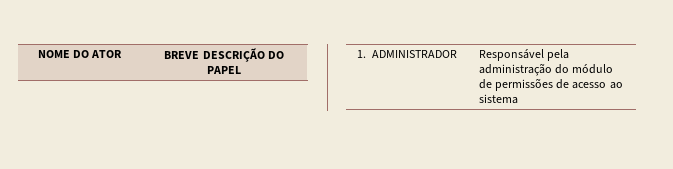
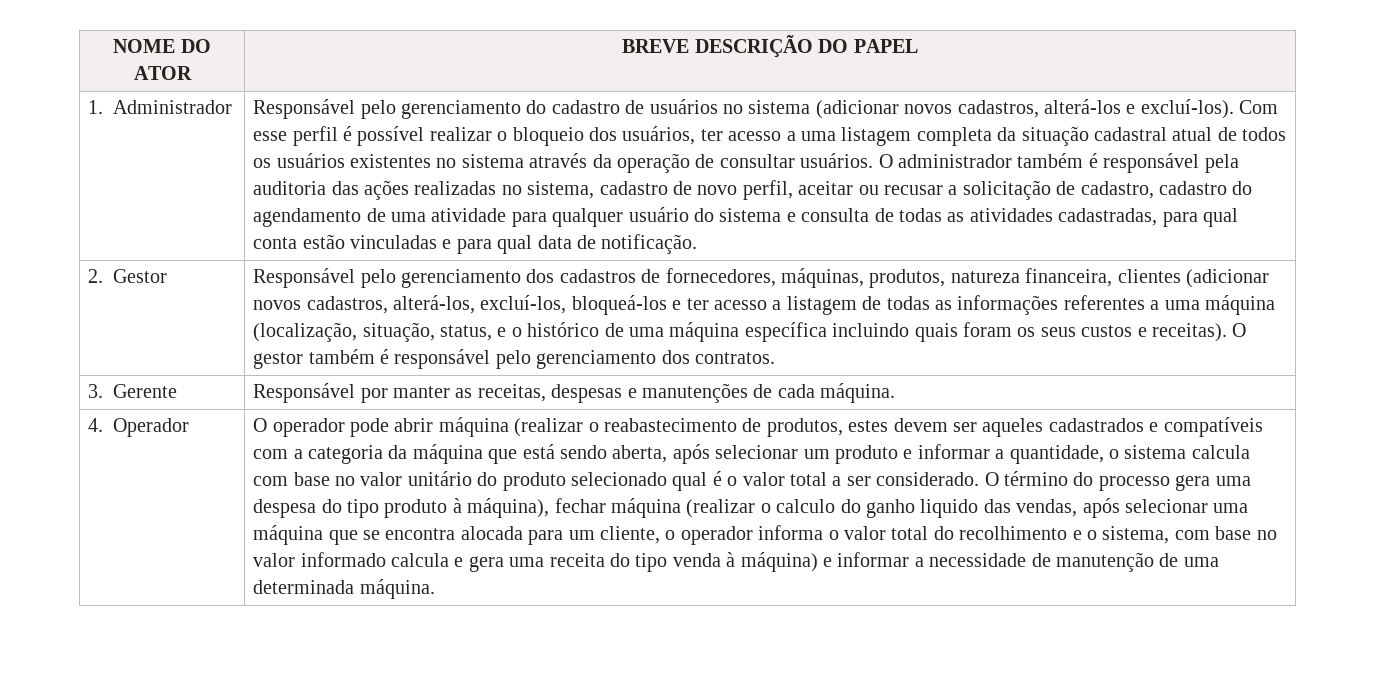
- 1. ADMINISTRADOR | Responsável pela administração do módulo de permissões de acesso ao sistema
+ 1. Administrador | Responsável pelo gerenciamento do cadastro de usuários no sistema (adicionar novos cadastros, alterá-los e excluí-los). Com esse perfil é possível realizar o bloqueio dos usuários, ter acesso a uma listagem completa da situação cadastral atual de todos os usuários existentes no sistema através da operação de consultar usuários. O administrador também é responsável pela auditoria das ações realizadas no sistema, cadastro de novo perfil, aceitar ou recusar a solicitação de cadastro, cadastro do agendamento de uma atividade para qualquer usuário do sistema e consulta de todas as atividades cadastradas, para qual conta estão vinculadas e para qual data de notificação.
+ 2. Gestor | Responsável pelo gerenciamento dos cadastros de fornecedores, máquinas, produtos, natureza financeira, clientes (adicionar novos cadastros, alterá-los, excluí-los, bloqueá-los e ter acesso a listagem de todas as informações referentes a uma máquina (localização, situação, status, e o histórico de uma máquina específica incluindo quais foram os seus custos e receitas). O gestor também é responsável pelo gerenciamento dos contratos.
+ 3. Gerente | Responsável por manter as receitas, despesas e manutenções de cada máquina.
+ 4. Operador | O operador pode abrir máquina (realizar o reabastecimento de produtos, estes devem ser aqueles cadastrados e compatíveis com a categoria da máquina que está sendo aberta, após selecionar um produto e informar a quantidade, o sistema calcula com base no valor unitário do produto selecionado qual é o valor total a ser considerado. O término do processo gera uma despesa do tipo produto à máquina), fechar máquina (realizar o calculo do ganho liquido das vendas, após selecionar uma máquina que se encontra alocada para um cliente, o operador informa o valor total do recolhimento e o sistema, com base no valor informado calcula e gera uma receita do tipo venda à máquina) e informar a necessidade de manutenção de uma determinada máquina.

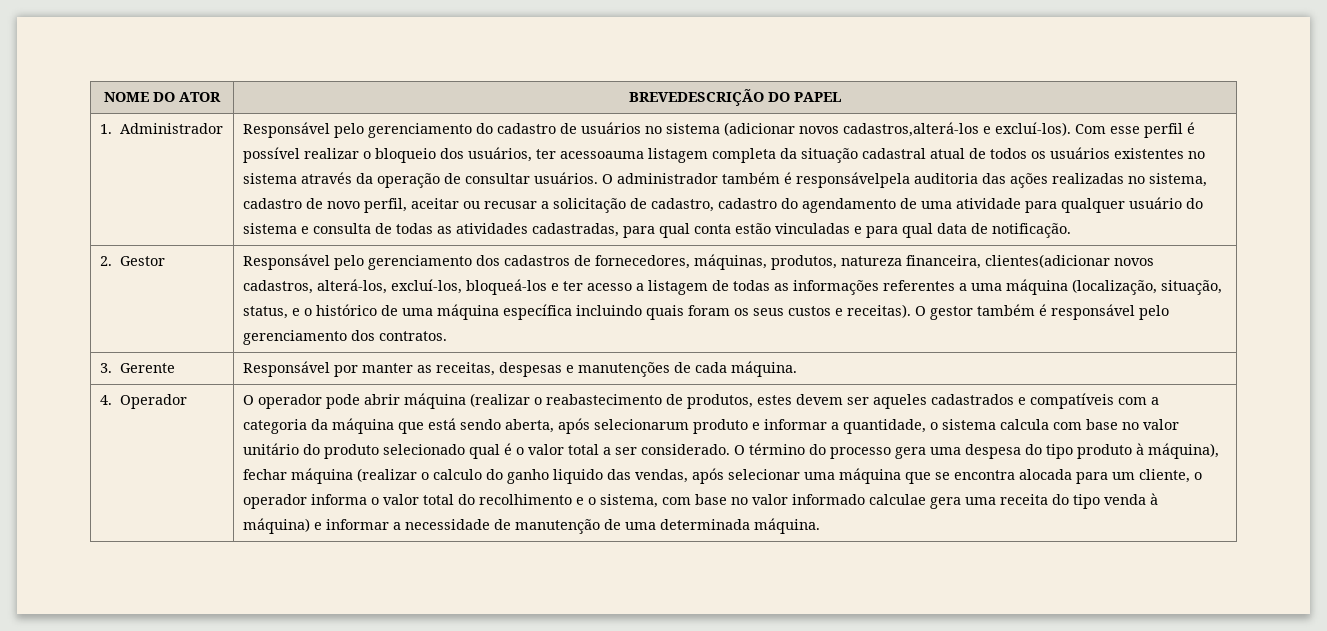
- NOME DO ATOR | BREVE DESCRIÇÃO DO PAPEL
+ NOME DO ATOR | BREVEDESCRIÇÃO DO PAPEL
- Responsável pelo gerenciamento do cadastro de usuários no sistema (adicionar novos cadastros, alterá-los e excluí-los).
+ Responsável pelo gerenciamento do cadastro de usuários no sistema (adicionar novos cadastros,alterá-los e excluí-los).
- Com esse perfil é possível realizar o bloqueio dos usuários, ter acesso a uma listagem completa da situação cadastral atual de todos os usuários existentes no sistema através da operação de consultar usuários.
+ Com esse perfil é possível realizar o bloqueio dos usuários, ter acessoauma listagem completa da situação cadastral atual de todos os usuários existentes no sistema através da operação de consultar usuários.
- O administrador também é responsável pela auditoria das ações realizadas no sistema, cadastro de novo perfil, aceitar ou recusar a solicitação de cadastro, cadastro do agendamento de uma atividade para qualquer usuário do sistema e consulta de todas as atividades cadastradas, para qual conta estão vinculadas e para qual data de notificação.
+ O administrador também é responsávelpela auditoria das ações realizadas no sistema, cadastro de novo perfil, aceitar ou recusar a solicitação de cadastro, cadastro do agendamento de uma atividade para qualquer usuário do sistema e consulta de todas as atividades cadastradas, para qual conta estão vinculadas e para qual data de notificação.
- Responsável pelo gerenciamento dos cadastros de fornecedores, máquinas, produtos, natureza financeira, clientes (adicionar novos cadastros, alterá-los, excluí-los, bloqueá-los e ter acesso a listagem de todas as informações referentes a uma máquina (localização, situação, status, e o histórico de uma máquina específica incluindo quais foram os seus custos e receitas).
+ Responsável pelo gerenciamento dos cadastros de fornecedores, máquinas, produtos, natureza financeira, clientes(adicionar novos cadastros, alterá-los, excluí-los, bloqueá-los e ter acesso a listagem de todas as informações referentes a uma máquina (localização, situação, status, e o histórico de uma máquina específica incluindo quais foram os seus custos e receitas).
- O operador pode abrir máquina (realizar o reabastecimento de produtos, estes devem ser aqueles cadastrados e compatíveis com a categoria da máquina que está sendo aberta, após selecionar um produto e informar a quantidade, o sistema calcula com base no valor unitário do produto selecionado qual é o valor total a ser considerado.
+ O operador pode abrir máquina (realizar o reabastecimento de produtos, estes devem ser aqueles cadastrados e compatíveis com a categoria da máquina que está sendo aberta, após selecionarum produto e informar a quantidade, o sistema calcula com base no valor unitário do produto selecionado qual é o valor total a ser considerado.
- O término do processo gera uma despesa do tipo produto à máquina), fechar máquina (realizar o calculo do ganho liquido das vendas, após selecionar uma máquina que se encontra alocada para um cliente, o operador informa o valor total do recolhimento e o sistema, com base no valor informado calcula e gera uma receita do tipo venda à máquina) e informar a necessidade de manutenção de uma determinada máquina.
+ O término do processo gera uma despesa do tipo produto à máquina), fechar máquina (realizar o calculo do ganho liquido das vendas, após selecionar uma máquina que se encontra alocada para um cliente, o operador informa o valor total do recolhimento e o sistema, com base no valor informado calculae gera uma receita do tipo venda à máquina) e informar a necessidade de manutenção de uma determinada máquina.

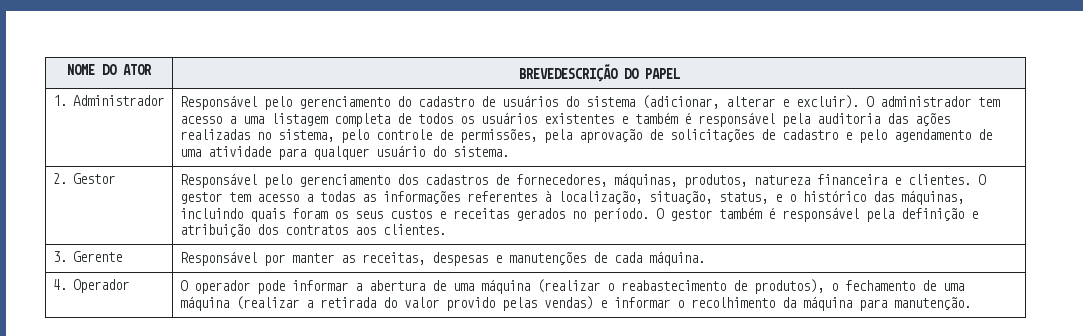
- Responsável pelo gerenciamento do cadastro de usuários no sistema (adicionar novos cadastros,alterá-los e excluí-los). Com esse perfil é possível realizar o bloqueio dos usuários, ter acessoauma listagem completa da situação cadastral atual de todos os usuários existentes no sistema através da operação de consultar usuários. O administrador também é responsávelpela auditoria das ações realizadas no sistema, cadastro de novo perfil, aceitar ou recusar a solicitação de cadastro, cadastro do agendamento de uma atividade para qualquer usuário do sistema e consulta de todas as atividades cadastradas, para qual conta estão vinculadas e para qual data de notificação.
+ Responsável pelo gerenciamento do cadastro de usuários do sistema (adicionar, alterar e excluir). O administrador tem acesso a uma listagem completa de todos os usuários existentes e também é responsável pela auditoria das ações realizadas no sistema, pelo controle de permissões, pela aprovação de solicitações de cadastro e pelo agendamento de uma atividade para qualquer usuário do sistema.
- Responsável pelo gerenciamento dos cadastros de fornecedores, máquinas, produtos, natureza financeira, clientes(adicionar novos cadastros, alterá-los, excluí-los, bloqueá-los e ter acesso a listagem de todas as informações referentes a uma máquina (localização, situação, status, e o histórico de uma máquina específica incluindo quais foram os seus custos e receitas).
+ Responsável pelo gerenciamento dos cadastros de fornecedores, máquinas, produtos, natureza financeira e clientes. O gestor tem acesso a todas as informações referentes à localização, situação, status, e o histórico das máquinas, incluindo quais foram os seus custos e receitas gerados no período.
- O gestor também é responsável pelo gerenciamento dos contratos.
+ O gestor também é responsável pela definição e atribuição dos contratos aos clientes.
- O operador pode abrir máquina (realizar o reabastecimento de produtos, estes devem ser aqueles cadastrados e compatíveis com a categoria da máquina que está sendo aberta, após selecionarum produto e informar a quantidade, o sistema calcula com base no valor unitário do produto selecionado qual é o valor total a ser considerado. O término do processo gera uma despesa do tipo produto à máquina), fechar máquina (realizar o calculo do ganho liquido das vendas, após selecionar uma máquina que se encontra alocada para um cliente, o operador informa o valor total do recolhimento e o sistema, com base no valor informado calculae gera uma receita do tipo venda à máquina) e informar a necessidade de manutenção de uma determinada máquina.
+ O operador pode informar a abertura de uma máquina (realizar o reabastecimento de produtos), o fechamento de uma máquina (realizar a retirada do valor provido pelas vendas) e informar o recolhimento da máquina para manutenção.

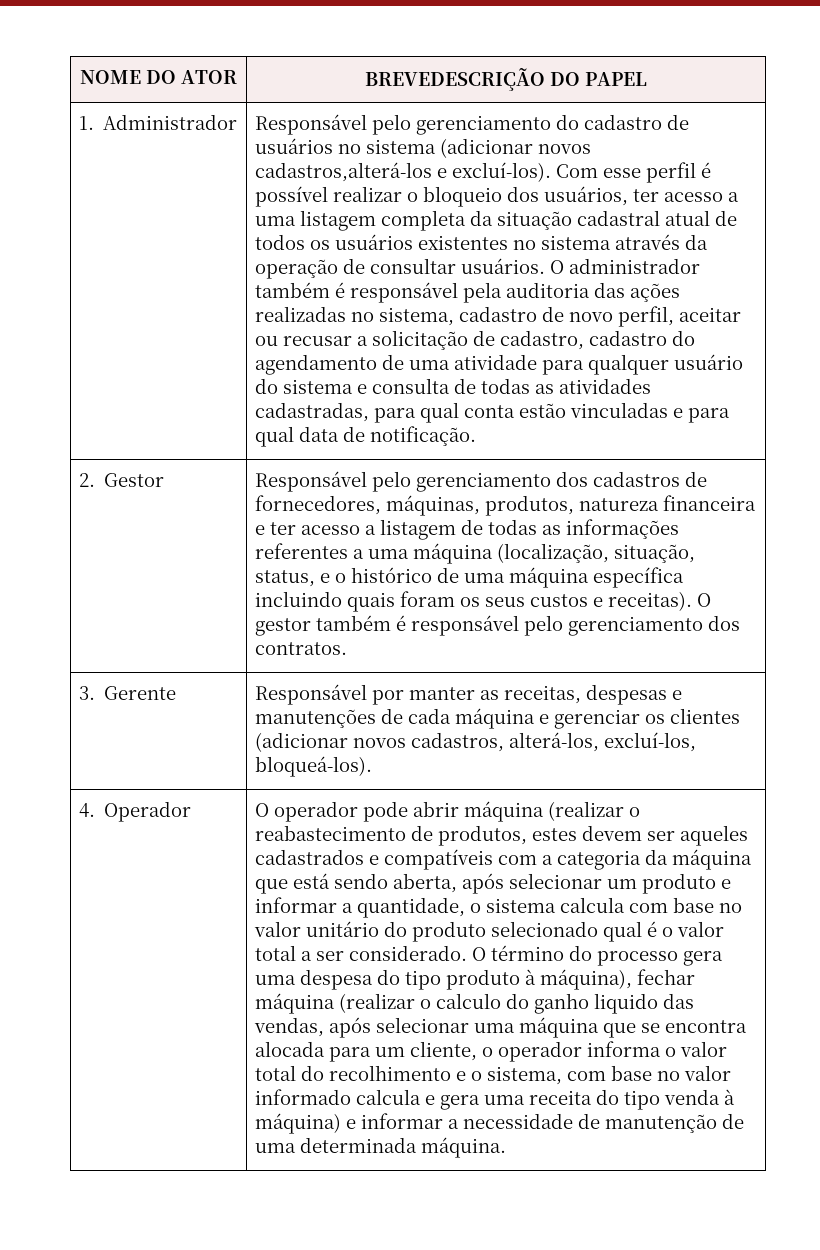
- Responsável pelo gerenciamento do cadastro de usuários do sistema (adicionar, alterar e excluir). O administrador tem acesso a uma listagem completa de todos os usuários existentes e também é responsável pela auditoria das ações realizadas no sistema, pelo controle de permissões, pela aprovação de solicitações de cadastro e pelo agendamento de uma atividade para qualquer usuário do sistema.
+ Responsável pelo gerenciamento do cadastro de usuários no sistema (adicionar novos cadastros,alterá-los e excluí-los). Com esse perfil é possível realizar o bloqueio dos usuários, ter acesso a uma listagem completa da situação cadastral atual de todos os usuários existentes no sistema através da operação de consultar usuários. O administrador também é responsável pela auditoria das ações realizadas no sistema, cadastro de novo perfil, aceitar ou recusar a solicitação de cadastro, cadastro do agendamento de uma atividade para qualquer usuário do sistema e consulta de todas as atividades cadastradas, para qual conta estão vinculadas e para qual data de notificação.
- Responsável pelo gerenciamento dos cadastros de fornecedores, máquinas, produtos, natureza financeira e clientes. O gestor tem acesso a todas as informações referentes à localização, situação, status, e o histórico das máquinas, incluindo quais foram os seus custos e receitas gerados no período.
+ Responsável pelo gerenciamento dos cadastros de fornecedores, máquinas, produtos, natureza financeira e ter acesso a listagem de todas as informações referentes a uma máquina (localização, situação, status, e o histórico de uma máquina específica incluindo quais foram os seus custos e receitas).
- O gestor também é responsável pela definição e atribuição dos contratos aos clientes.
+ O gestor também é responsável pelo gerenciamento dos contratos.
- 3. Gerente | Responsável por manter as receitas, despesas e manutenções de cada máquina.
+ 3. Gerente | Responsável por manter as receitas, despesas e manutenções de cada máquina e gerenciar os clientes (adicionar novos cadastros, alterá-los, excluí-los, bloqueá-los).
- O operador pode informar a abertura de uma máquina (realizar o reabastecimento de produtos), o fechamento de uma máquina (realizar a retirada do valor provido pelas vendas) e informar o recolhimento da máquina para manutenção.
+ O operador pode abrir máquina (realizar o reabastecimento de produtos, estes devem ser aqueles cadastrados e compatíveis com a categoria da máquina que está sendo aberta, após selecionar um produto e informar a quantidade, o sistema calcula com base no valor unitário do produto selecionado qual é o valor total a ser considerado. O término do processo gera uma despesa do tipo produto à máquina), fechar máquina (realizar o calculo do ganho liquido das vendas, após selecionar uma máquina que se encontra alocada para um cliente, o operador informa o valor total do recolhimento e o sistema, com base no valor informado calcula e gera uma receita do tipo venda à máquina) e informar a necessidade de manutenção de uma determinada máquina.

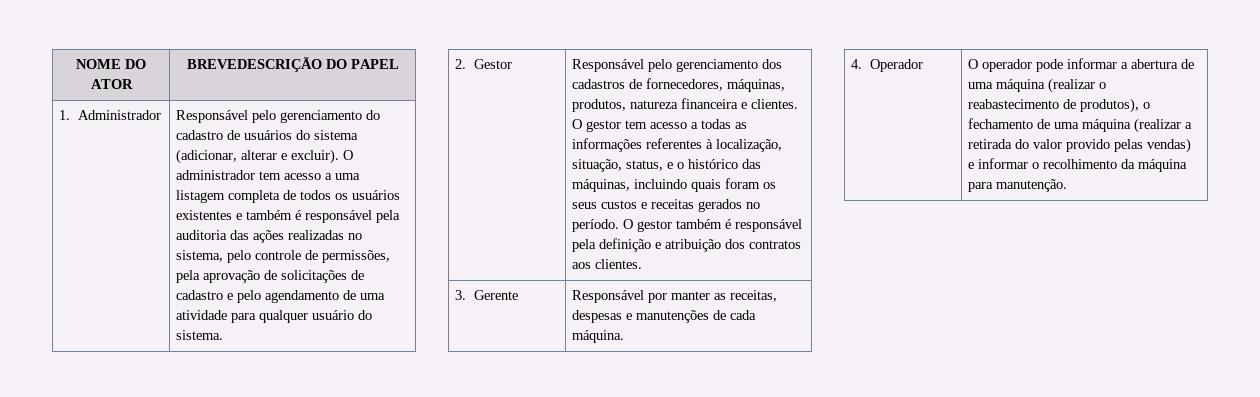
- Responsável pelo gerenciamento do cadastro de usuários no sistema (adicionar novos cadastros,alterá-los e excluí-los). Com esse perfil é possível realizar o bloqueio dos usuários, ter acesso a uma listagem completa da situação cadastral atual de todos os usuários existentes no sistema através da operação de consultar usuários. O administrador também é responsável pela auditoria das ações realizadas no sistema, cadastro de novo perfil, aceitar ou recusar a solicitação de cadastro, cadastro do agendamento de uma atividade para qualquer usuário do sistema e consulta de todas as atividades cadastradas, para qual conta estão vinculadas e para qual data de notificação.
+ Responsável pelo gerenciamento do cadastro de usuários do sistema (adicionar, alterar e excluir). O administrador tem acesso a uma listagem completa de todos os usuários existentes e também é responsável pela auditoria das ações realizadas no sistema, pelo controle de permissões, pela aprovação de solicitações de cadastro e pelo agendamento de uma atividade para qualquer usuário do sistema.
- Responsável pelo gerenciamento dos cadastros de fornecedores, máquinas, produtos, natureza financeira e ter acesso a listagem de todas as informações referentes a uma máquina (localização, situação, status, e o histórico de uma máquina específica incluindo quais foram os seus custos e receitas).
+ Responsável pelo gerenciamento dos cadastros de fornecedores, máquinas, produtos, natureza financeira e clientes. O gestor tem acesso a todas as informações referentes à localização, situação, status, e o histórico das máquinas, incluindo quais foram os seus custos e receitas gerados no período.
- O gestor também é responsável pelo gerenciamento dos contratos.
+ O gestor também é responsável pela definição e atribuição dos contratos aos clientes.
- 3. Gerente | Responsável por manter as receitas, despesas e manutenções de cada máquina e gerenciar os clientes (adicionar novos cadastros, alterá-los, excluí-los, bloqueá-los).
+ 3. Gerente | Responsável por manter as receitas, despesas e manutenções de cada máquina.
- O operador pode abrir máquina (realizar o reabastecimento de produtos, estes devem ser aqueles cadastrados e compatíveis com a categoria da máquina que está sendo aberta, após selecionar um produto e informar a quantidade, o sistema calcula com base no valor unitário do produto selecionado qual é o valor total a ser considerado. O término do processo gera uma despesa do tipo produto à máquina), fechar máquina (realizar o calculo do ganho liquido das vendas, após selecionar uma máquina que se encontra alocada para um cliente, o operador informa o valor total do recolhimento e o sistema, com base no valor informado calcula e gera uma receita do tipo venda à máquina) e informar a necessidade de manutenção de uma determinada máquina.
+ O operador pode informar a abertura de uma máquina (realizar o reabastecimento de produtos), o fechamento de uma máquina (realizar a retirada do valor provido pelas vendas) e informar o recolhimento da máquina para manutenção.

